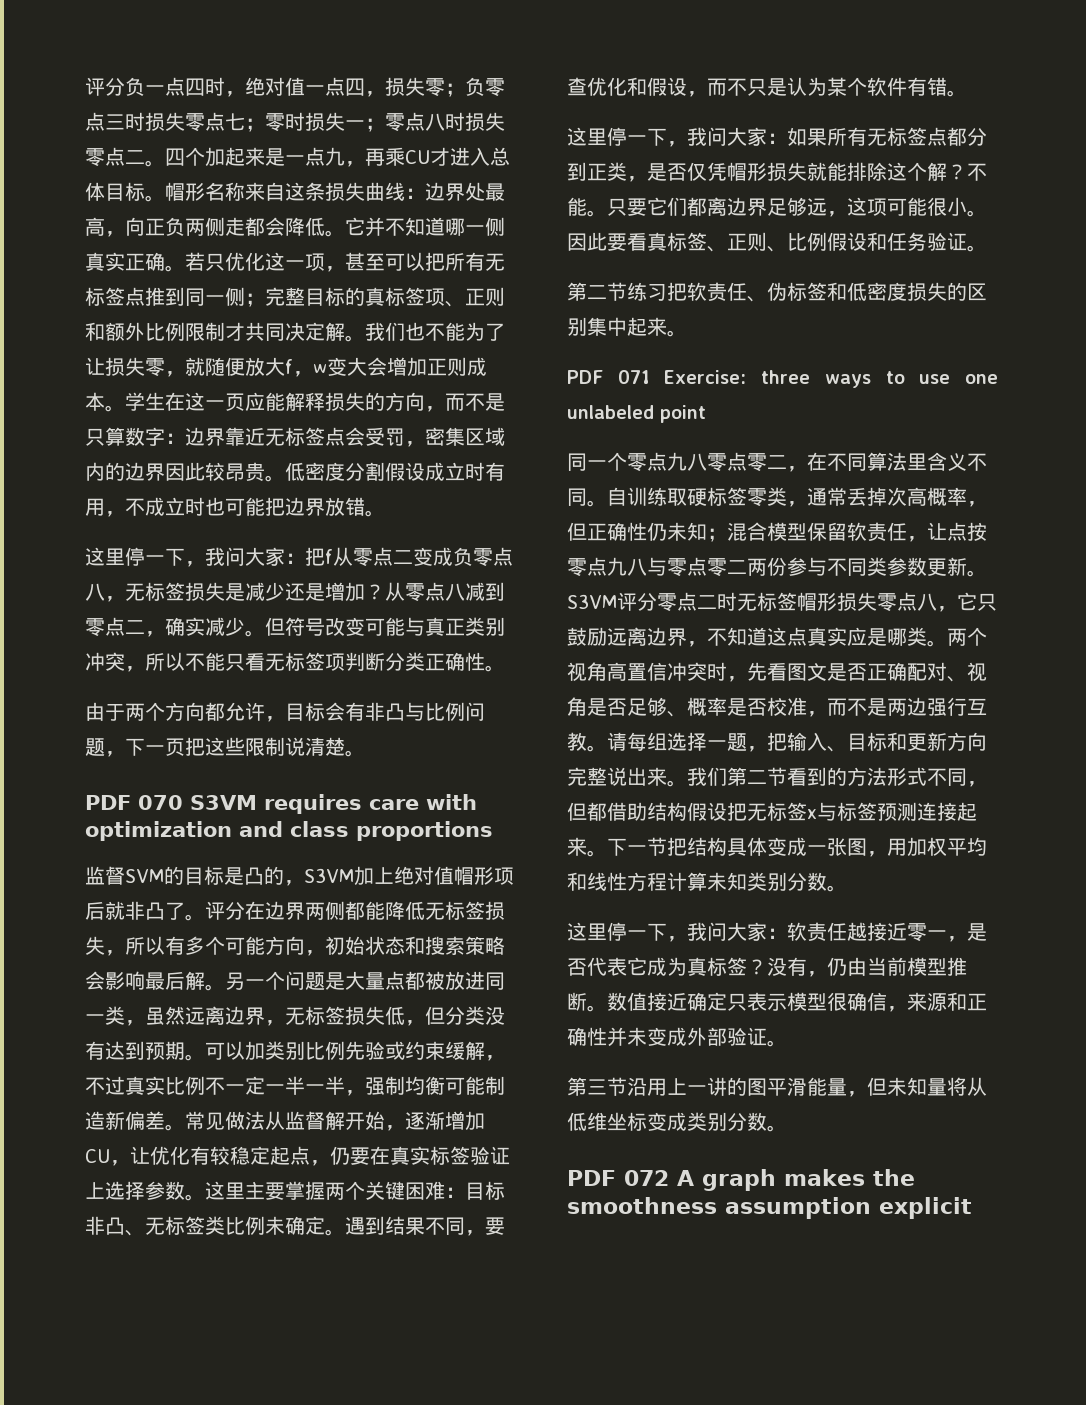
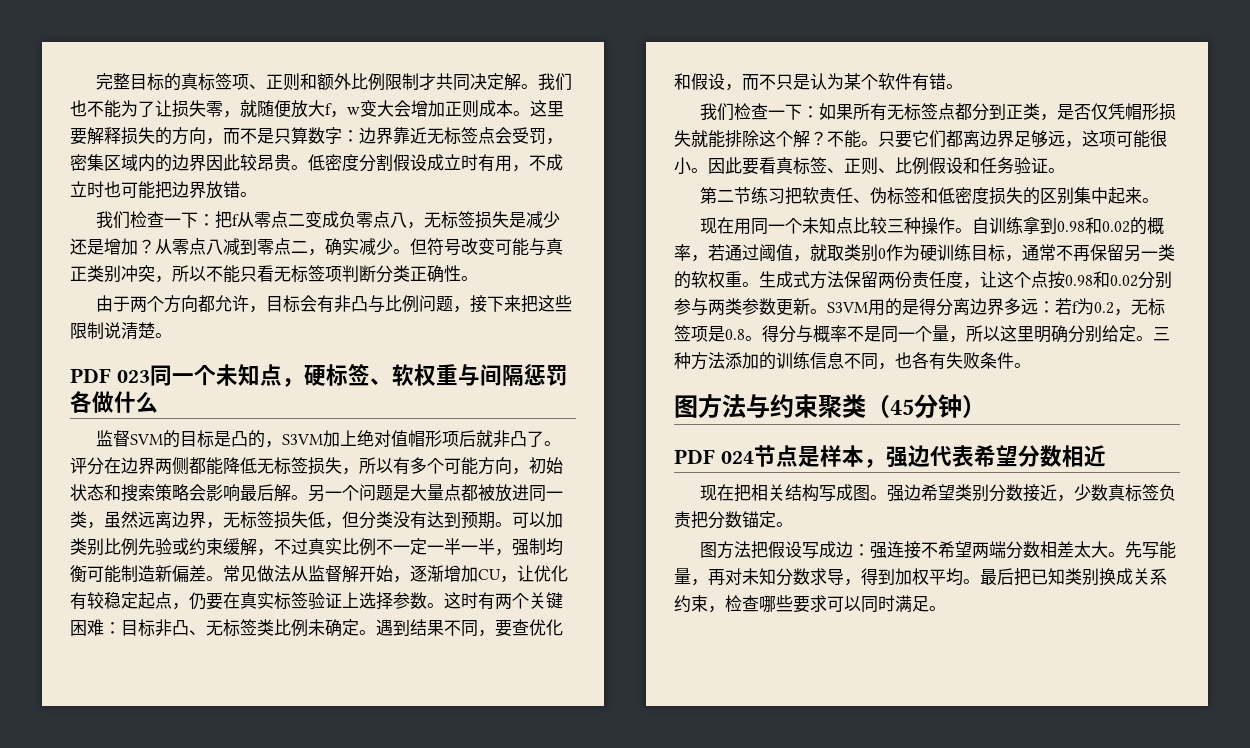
- 评分负一点四时，绝对值一点四，损失零；负零点三时损失零点七；零时损失一；零点八时损失零点二。四个加起来是一点九，再乘CU才进入总体目标。帽形名称来自这条损失曲线：边界处最高，向正负两侧走都会降低。它并不知道哪一侧真实正确。若只优化这一项，甚至可以把所有无标签点推到同一侧；完整目标的真标签项、正则和额外比例限制才共同决定解。
+ 完整目标的真标签项、正则和额外比例限制才共同决定解。
- 学生在这一页应能解释损失的方向，而不是只算数字：边界靠近无标签点会受罚，密集区域内的边界因此较昂贵。
+ 这里要解释损失的方向，而不是只算数字：边界靠近无标签点会受罚，密集区域内的边界因此较昂贵。
- 这里停一下，我问大家：把f从零点二变成负零点八，无标签损失是减少还是增加？
+ 我们检查一下：把f从零点二变成负零点八，无标签损失是减少还是增加？
- 由于两个方向都允许，目标会有非凸与比例问题，下一页把这些限制说清楚。
+ 由于两个方向都允许，目标会有非凸与比例问题，接下来把这些限制说清楚。
- PDF 070 S3VM requires care with optimization and class proportions
+ PDF 023同一个未知点，硬标签、软权重与间隔惩罚各做什么
- 这里主要掌握两个关键困难：目标非凸、无标签类比例未确定。
+ 这时有两个关键困难：目标非凸、无标签类比例未确定。
- 这里停一下，我问大家：如果所有无标签点都分到正类，是否仅凭帽形损失就能排除这个解？
+ 我们检查一下：如果所有无标签点都分到正类，是否仅凭帽形损失就能排除这个解？
- PDF 071 Exercise: three ways to use one unlabeled point
- 同一个零点九八零点零二，在不同算法里含义不同。自训练取硬标签零类，通常丢掉次高概率，但正确性仍未知；混合模型保留软责任，让点按零点九八与零点零二两份参与不同类参数更新。S3VM评分零点二时无标签帽形损失零点八，它只鼓励远离边界，不知道这点真实应是哪类。两个视角高置信冲突时，先看图文是否正确配对、视角是否足够、概率是否校准，而不是两边强行互教。请每组选择一题，把输入、目标和更新方向完整说出来。我们第二节看到的方法形式不同，但都借助结构假设把无标签x与标签预测连接起来。下一节把结构具体变成一张图，用加权平均和线性方程计算未知类别分数。
- 这里停一下，我问大家：软责任越接近零一，是否代表它成为真标签？没有，仍由当前模型推断。数值接近确定只表示模型很确信，来源和正确性并未变成外部验证。
- 第三节沿用上一讲的图平滑能量，但未知量将从低维坐标变成类别分数。
- PDF 072 A graph makes the smoothness assumption explicit
+ 现在用同一个未知点比较三种操作。自训练拿到0.98和0.02的概率，若通过阈值，就取类别0作为硬训练目标，通常不再保留另一类的软权重。生成式方法保留两份责任度，让这个点按0.98和0.02分别参与两类参数更新。S3VM用的是得分离边界多远：若f为0.2，无标签项是0.8。得分与概率不是同一个量，所以这里明确分别给定。三种方法添加的训练信息不同，也各有失败条件。
+ 图方法与约束聚类（45分钟）
+ PDF 024节点是样本，强边代表希望分数相近
+ 现在把相关结构写成图。强边希望类别分数接近，少数真标签负责把分数锚定。
+ 图方法把假设写成边：强连接不希望两端分数相差太大。先写能量，再对未知分数求导，得到加权平均。最后把已知类别换成关系约束，检查哪些要求可以同时满足。

